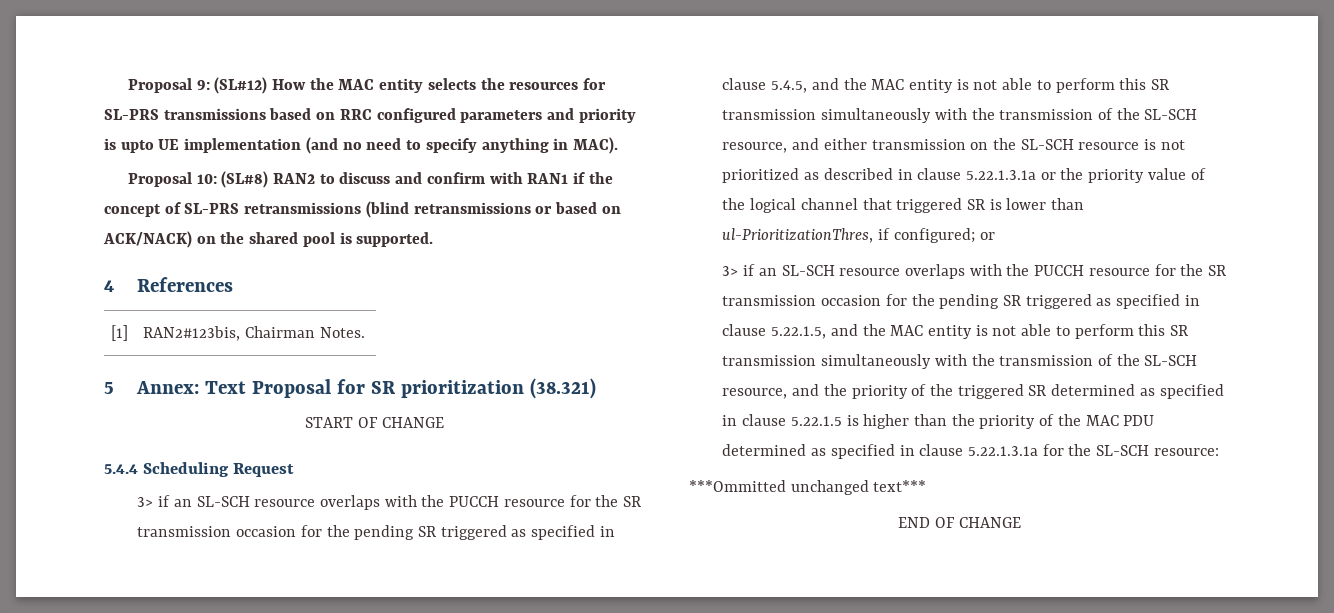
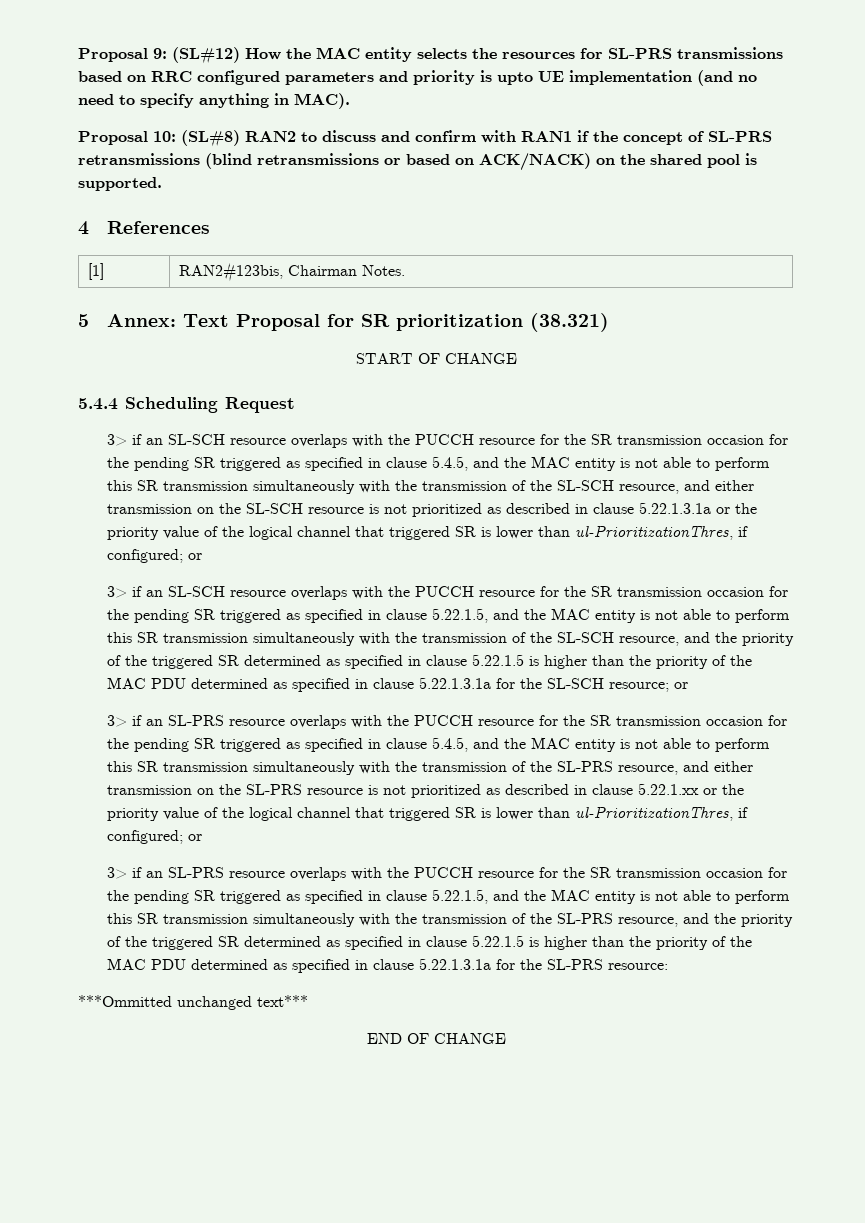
- 3> if an SL-SCH resource overlaps with the PUCCH resource for the SR transmission occasion for the pending SR triggered as specified in clause 5.22.1.5, and the MAC entity is not able to perform this SR transmission simultaneously with the transmission of the SL-SCH resource, and the priority of the triggered SR determined as specified in clause 5.22.1.5 is higher than the priority of the MAC PDU determined as specified in clause 5.22.1.3.1a for the SL-SCH resource:
+ 3> if an SL-SCH resource overlaps with the PUCCH resource for the SR transmission occasion for the pending SR triggered as specified in clause 5.22.1.5, and the MAC entity is not able to perform this SR transmission simultaneously with the transmission of the SL-SCH resource, and the priority of the triggered SR determined as specified in clause 5.22.1.5 is higher than the priority of the MAC PDU determined as specified in clause 5.22.1.3.1a for the SL-SCH resource; or
+ 3> if an SL-PRS resource overlaps with the PUCCH resource for the SR transmission occasion for the pending SR triggered as specified in clause 5.4.5, and the MAC entity is not able to perform this SR transmission simultaneously with the transmission of the SL-PRS resource, and either transmission on the SL-PRS resource is not prioritized as described in clause 5.22.1.xx or the priority value of the logical channel that triggered SR is lower than ul-PrioritizationThres, if configured; or
+ 3> if an SL-PRS resource overlaps with the PUCCH resource for the SR transmission occasion for the pending SR triggered as specified in clause 5.22.1.5, and the MAC entity is not able to perform this SR transmission simultaneously with the transmission of the SL-PRS resource, and the priority of the triggered SR determined as specified in clause 5.22.1.5 is higher than the priority of the MAC PDU determined as specified in clause 5.22.1.3.1a for the SL-PRS resource:

